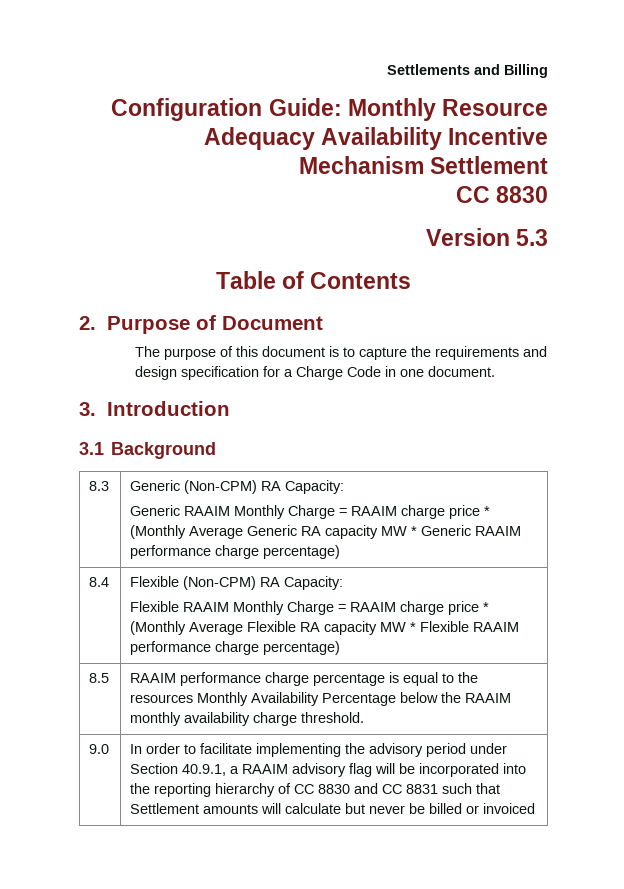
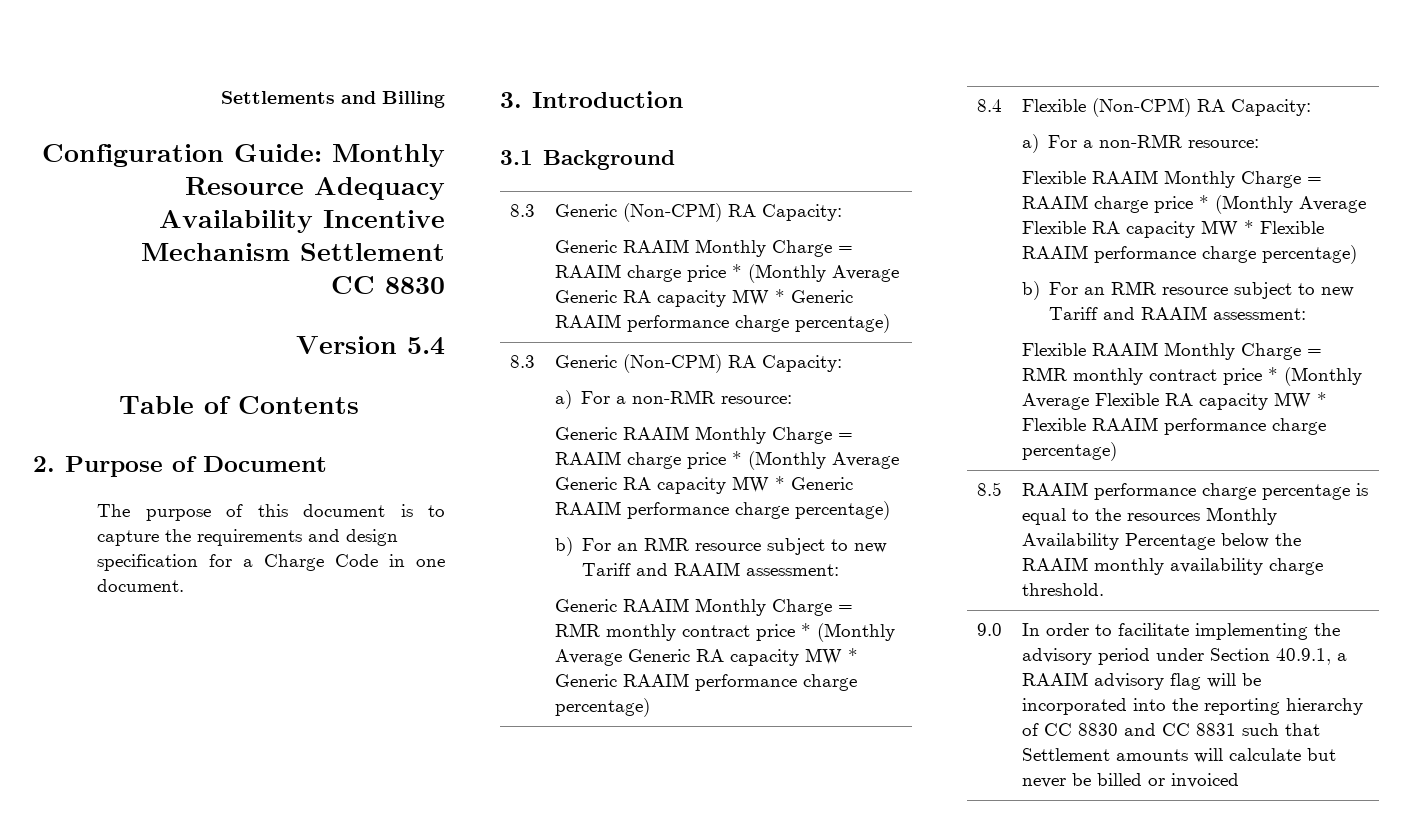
- Version 5.3
+ Version 5.4
  3.1 Background
  8.3 | Generic (Non-CPM) RA Capacity:
  Generic RAAIM Monthly Charge = RAAIM charge price * (Monthly Average Generic RA capacity MW * Generic RAAIM performance charge percentage)
+ 8.3 | Generic (Non-CPM) RA Capacity:
+ a) For a non-RMR resource:
+ Generic RAAIM Monthly Charge = RAAIM charge price * (Monthly Average Generic RA capacity MW * Generic RAAIM performance charge percentage)
+ b) For an RMR resource subject to new Tariff and RAAIM assessment:
+ Generic RAAIM Monthly Charge = RMR monthly contract price * (Monthly Average Generic RA capacity MW * Generic RAAIM performance charge percentage)
  Flexible (Non-CPM) RA Capacity:
+ a) For a non-RMR resource:
  Flexible RAAIM Monthly Charge = RAAIM charge price * (Monthly Average Flexible RA capacity MW * Flexible RAAIM performance charge percentage)
+ b) For an RMR resource subject to new Tariff and RAAIM assessment:
+ Flexible RAAIM Monthly Charge = RMR monthly contract price * (Monthly Average Flexible RA capacity MW * Flexible RAAIM performance charge percentage)

